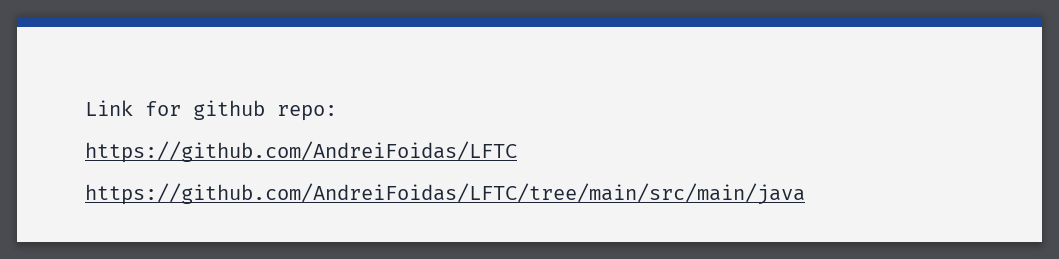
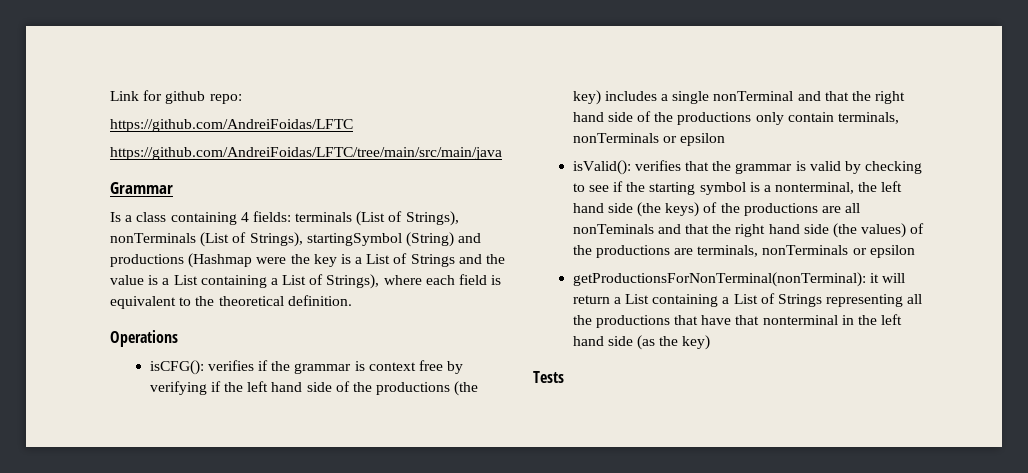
+ Grammar
+ Is a class containing 4 fields: terminals (List of Strings), nonTerminals (List of Strings), startingSymbol (String) and productions (Hashmap were the key is a List of Strings and the value is a List containing a List of Strings), where each field is equivalent to the theoretical definition.
+ Operations
+ isCFG(): verifies if the grammar is context free by verifying if the left hand side of the productions (the key) includes a single nonTerminal and that the right hand side of the productions only contain terminals, nonTerminals or epsilon
+ isValid(): verifies that the grammar is valid by checking to see if the starting symbol is a nonterminal, the left hand side (the keys) of the productions are all nonTeminals and that the right hand side (the values) of the productions are terminals, nonTerminals or epsilon
+ getProductionsForNonTerminal(nonTerminal): it will return a List containing a List of Strings representing all the productions that have that nonterminal in the left hand side (as the key)
+ Tests

